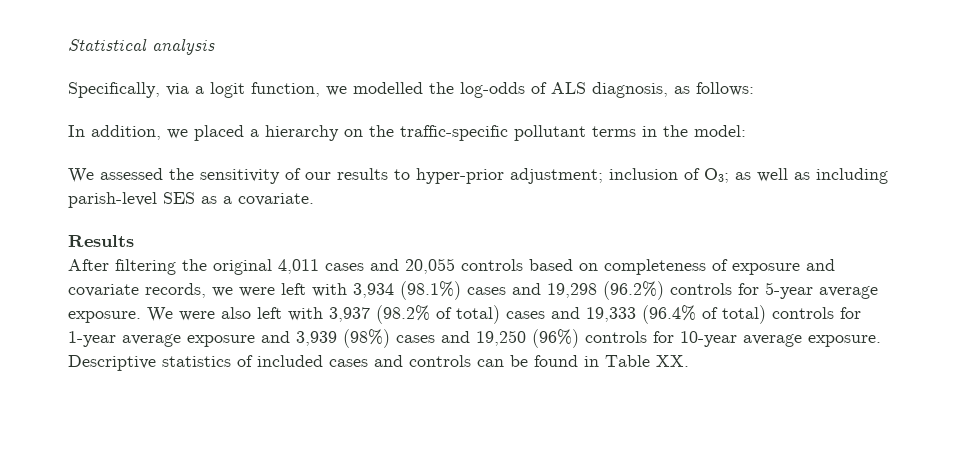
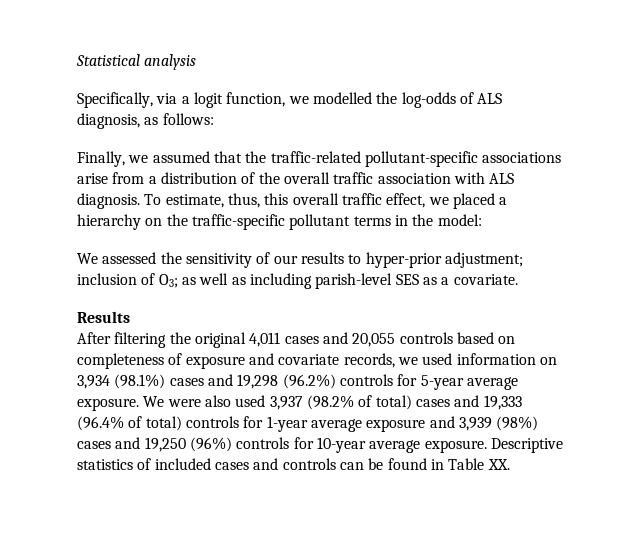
- In addition, we placed a hierarchy on the traffic-specific pollutant terms in the model:
+ Finally, we assumed that the traffic-related pollutant-specific associations arise from a distribution of the overall traffic association with ALS diagnosis. To estimate, thus, this overall traffic effect, we placed a hierarchy on the traffic-specific pollutant terms in the model:
- After filtering the original 4,011 cases and 20,055 controls based on completeness of exposure and covariate records, we were left with 3,934 (98.1%) cases and 19,298 (96.2%) controls for 5-year average exposure.
+ After filtering the original 4,011 cases and 20,055 controls based on completeness of exposure and covariate records, we used information on 3,934 (98.1%) cases and 19,298 (96.2%) controls for 5-year average exposure.
- We were also left with 3,937 (98.2% of total) cases and 19,333 (96.4% of total) controls for 1-year average exposure and 3,939 (98%) cases and 19,250 (96%) controls for 10-year average exposure.
+ We were also used 3,937 (98.2% of total) cases and 19,333 (96.4% of total) controls for 1-year average exposure and 3,939 (98%) cases and 19,250 (96%) controls for 10-year average exposure.

